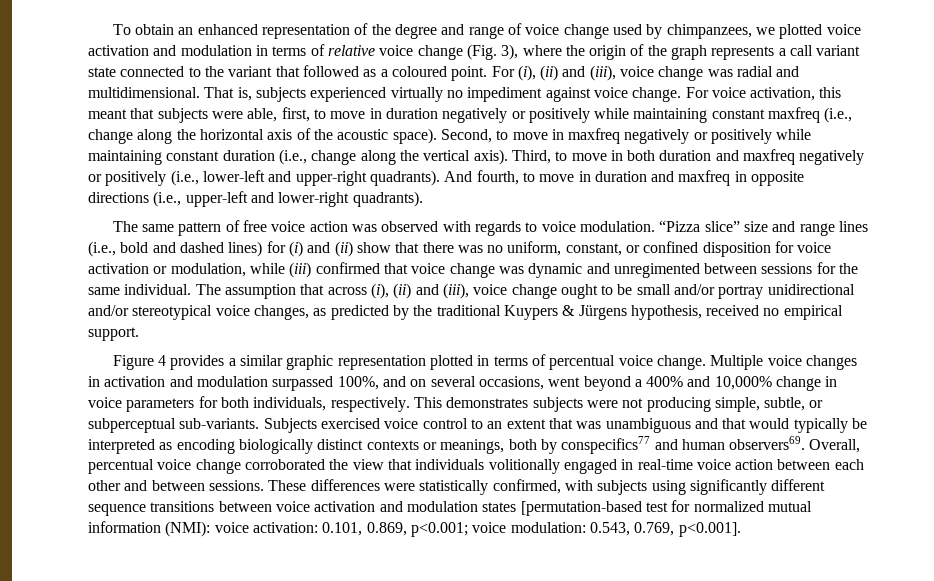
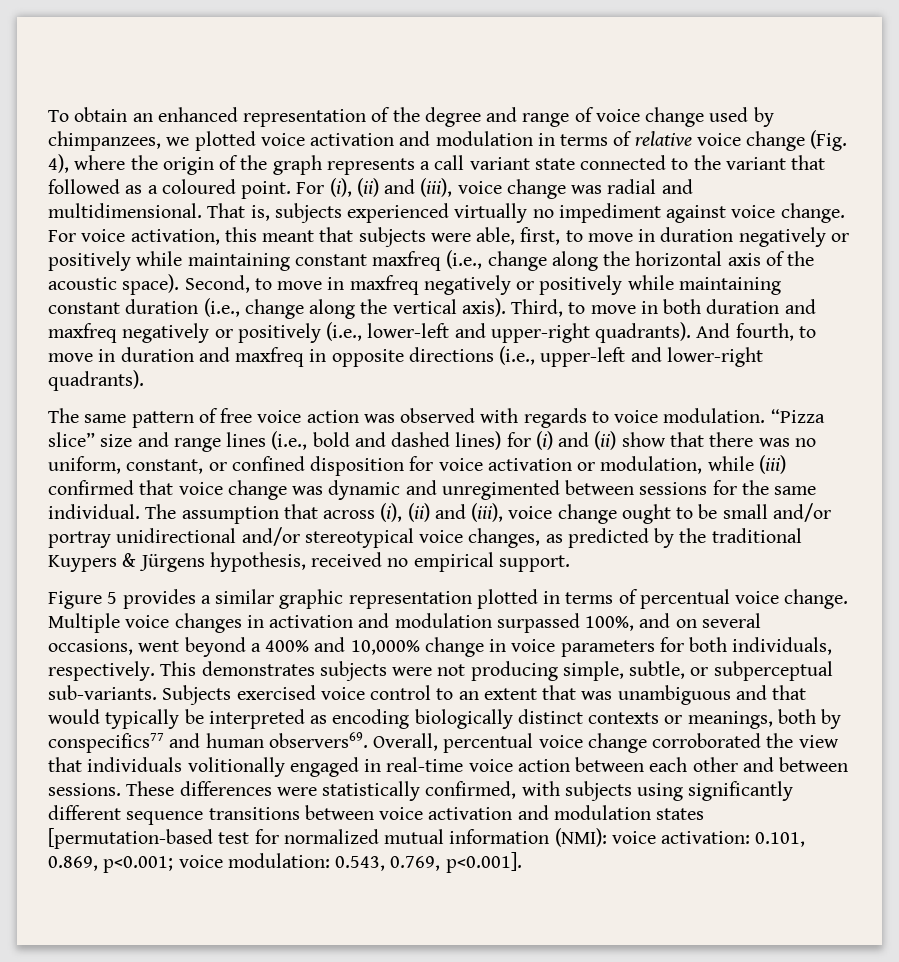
- To obtain an enhanced representation of the degree and range of voice change used by chimpanzees, we plotted voice activation and modulation in terms of relative voice change (Fig. 3), where the origin of the graph represents a call variant state connected to the variant that followed as a coloured point.
+ To obtain an enhanced representation of the degree and range of voice change used by chimpanzees, we plotted voice activation and modulation in terms of relative voice change (Fig. 4), where the origin of the graph represents a call variant state connected to the variant that followed as a coloured point.
- Figure 4 provides a similar graphic representation plotted in terms of percentual voice change.
+ Figure 5 provides a similar graphic representation plotted in terms of percentual voice change.

